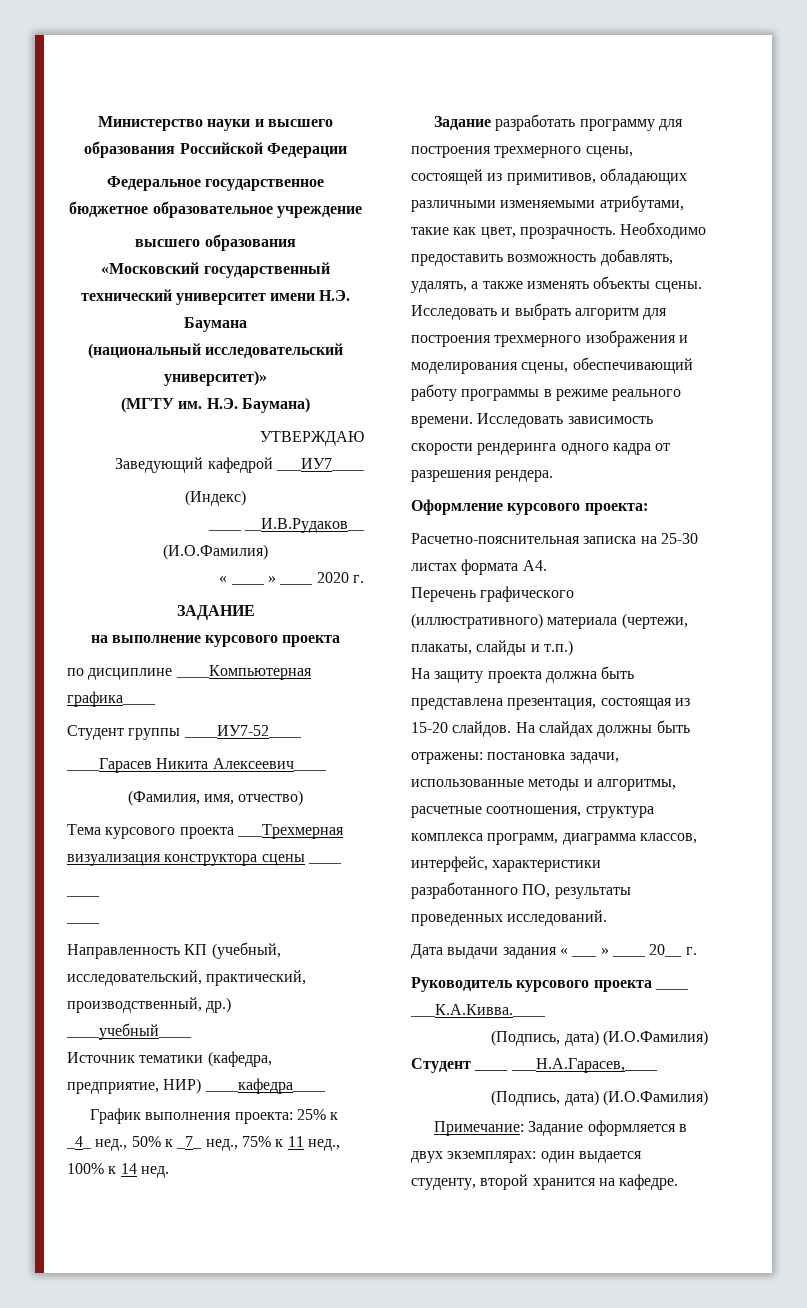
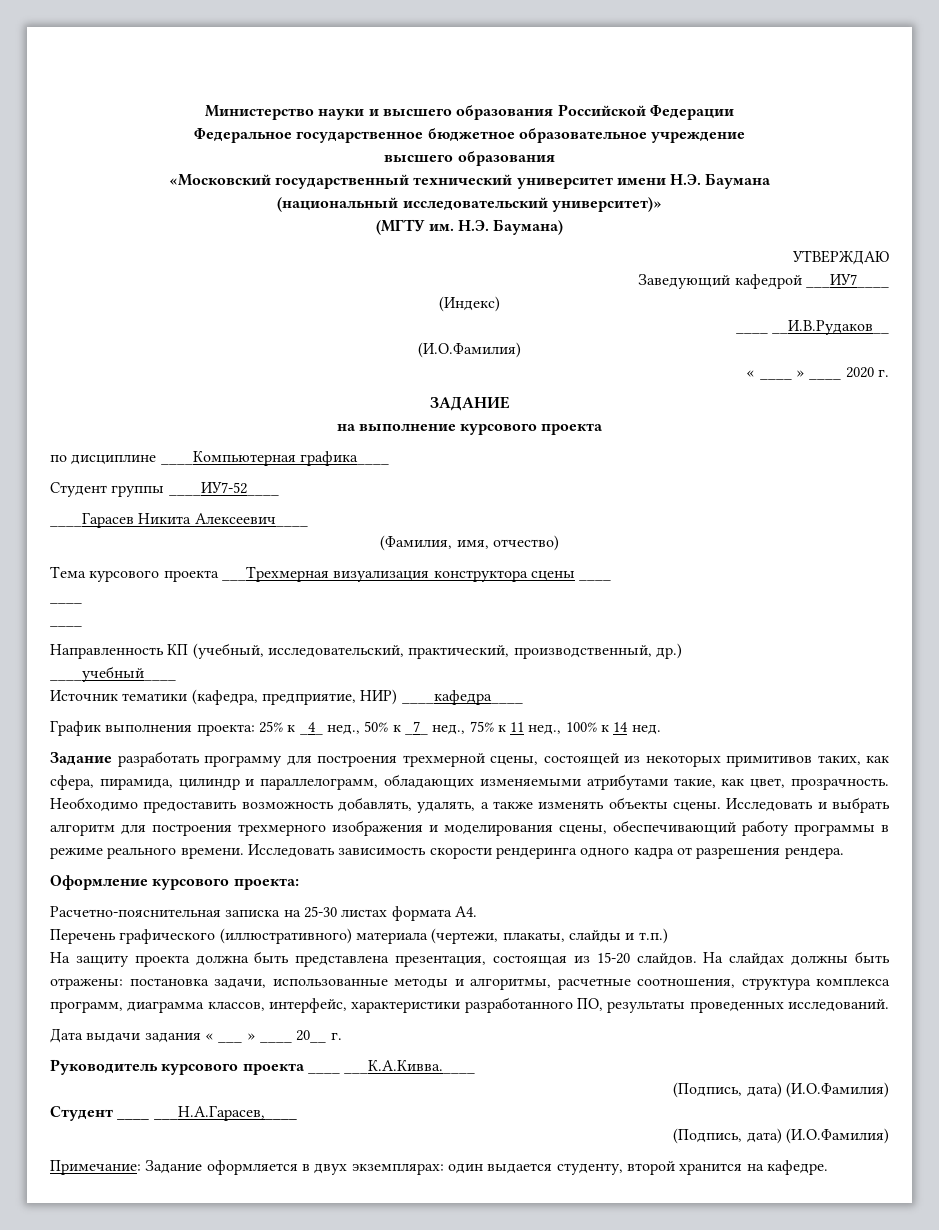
- Задание разработать программу для построения трехмерного сцены, состоящей из примитивов, обладающих различными изменяемыми атрибутами, такие как цвет, прозрачность.
+ Задание разработать программу для построения трехмерной сцены, состоящей из некоторых примитивов таких, как сфера, пирамида, цилиндр и параллелограмм, обладающих изменяемыми атрибутами такие, как цвет, прозрачность.

